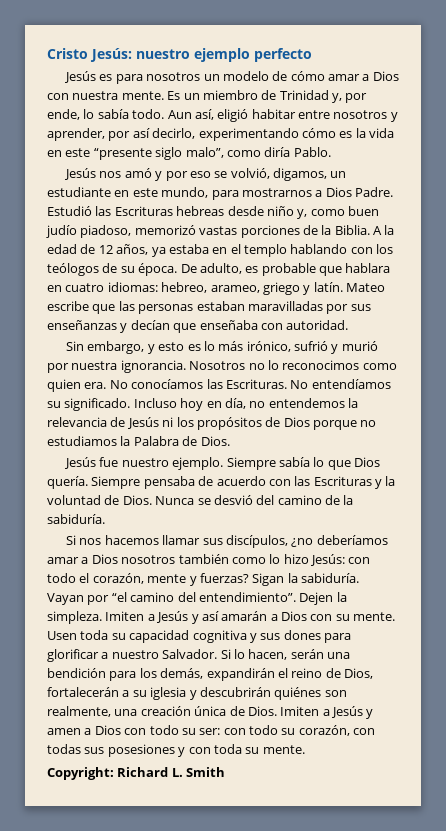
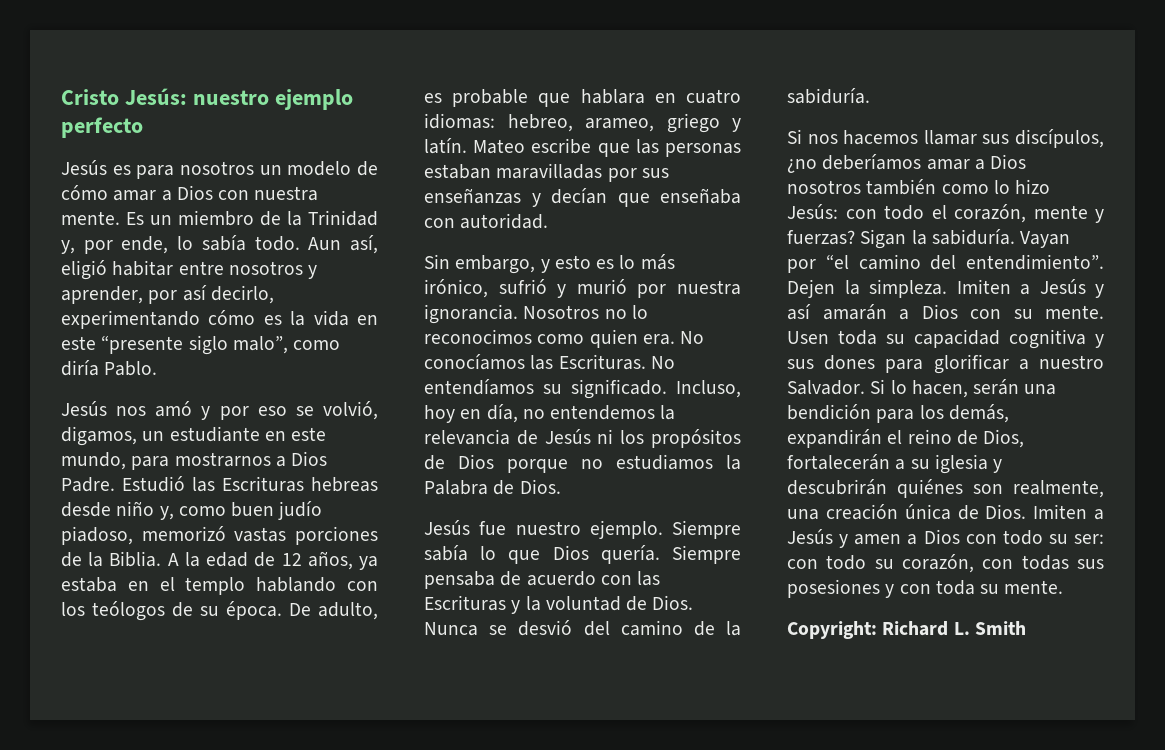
- Es un miembro de Trinidad y, por ende, lo sabía todo.
+ Es un miembro de la Trinidad y, por ende, lo sabía todo.
- Incluso hoy en día, no entendemos la relevancia de Jesús ni los propósitos de Dios porque no estudiamos la Palabra de Dios.
+ Incluso, hoy en día, no entendemos la relevancia de Jesús ni los propósitos de Dios porque no estudiamos la Palabra de Dios.

